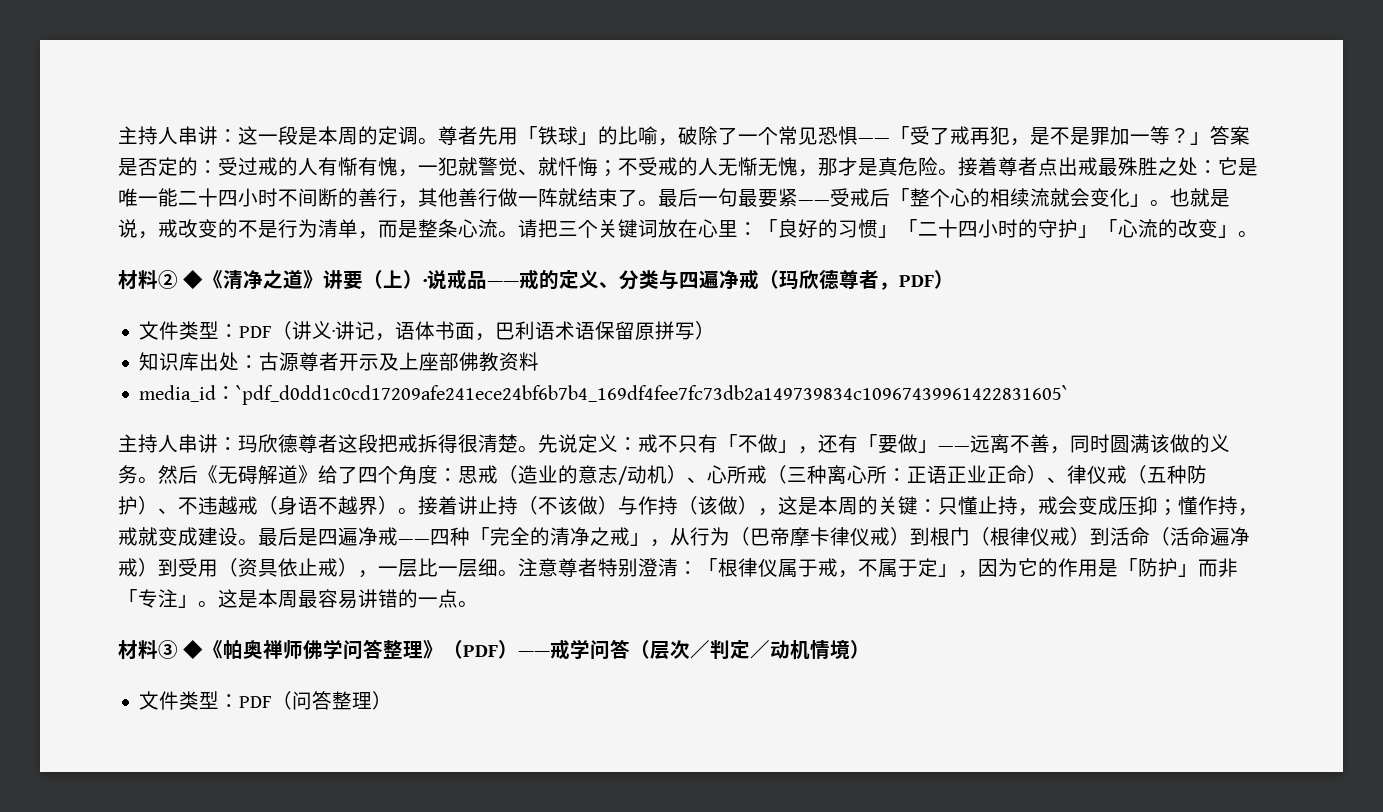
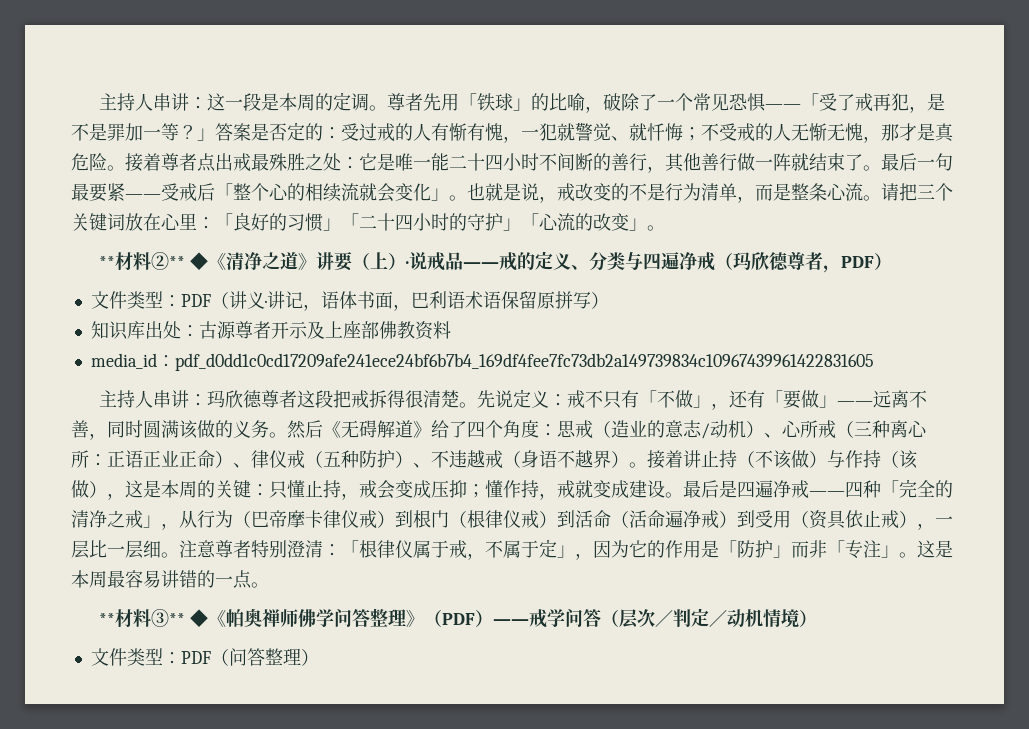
- 材料② ◆《清净之道》讲要（上）·说戒品——戒的定义、分类与四遍净戒（玛欣德尊者，PDF）
+ **材料②** ◆《清净之道》讲要（上）·说戒品——戒的定义、分类与四遍净戒（玛欣德尊者，PDF）
- media_id：`pdf_d0dd1c0cd17209afe241ece24bf6b7b4_169df4fee7fc73db2a149739834c10967439961422831605`
+ media_id：pdf_d0dd1c0cd17209afe241ece24bf6b7b4_169df4fee7fc73db2a149739834c10967439961422831605
- 材料③ ◆《帕奥禅师佛学问答整理》（PDF）——戒学问答（层次／判定／动机情境）
+ **材料③** ◆《帕奥禅师佛学问答整理》（PDF）——戒学问答（层次／判定／动机情境）

